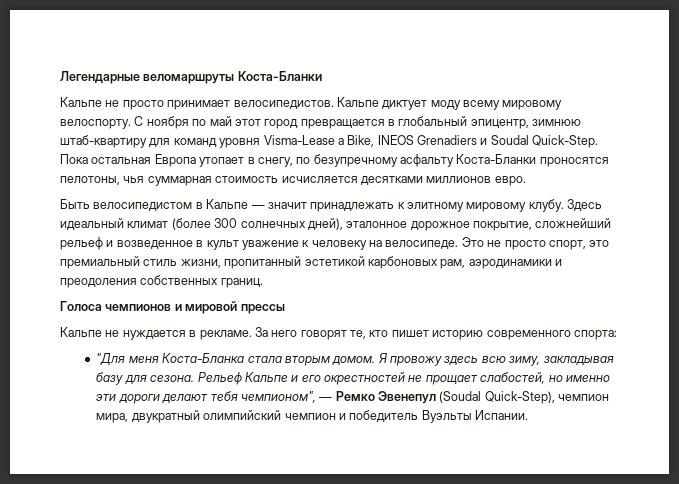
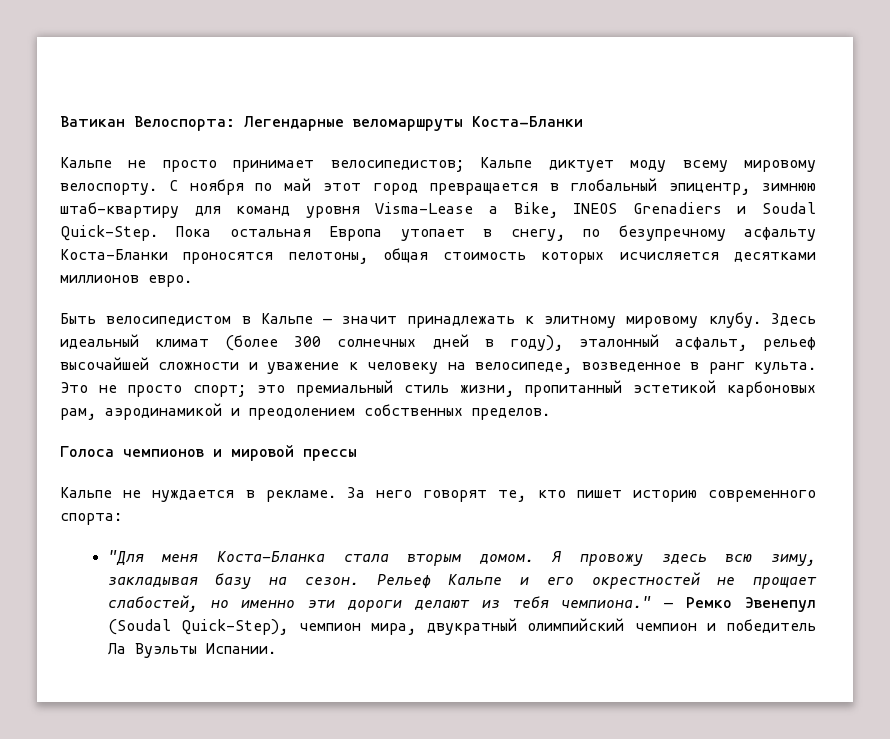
- Легендарные веломаршруты Коста-Бланки
+ Ватикан Велоспорта: Легендарные веломаршруты Коста-Бланки
- Кальпе не просто принимает велосипедистов. Кальпе диктует моду всему мировому велоспорту.
+ Кальпе не просто принимает велосипедистов; Кальпе диктует моду всему мировому велоспорту.
- Пока остальная Европа утопает в снегу, по безупречному асфальту Коста-Бланки проносятся пелотоны, чья суммарная стоимость исчисляется десятками миллионов евро.
+ Пока остальная Европа утопает в снегу, по безупречному асфальту Коста-Бланки проносятся пелотоны, общая стоимость которых исчисляется десятками миллионов евро.
- Здесь идеальный климат (более 300 солнечных дней), эталонное дорожное покрытие, сложнейший рельеф и возведенное в культ уважение к человеку на велосипеде.
+ Здесь идеальный климат (более 300 солнечных дней в году), эталонный асфальт, рельеф высочайшей сложности и уважение к человеку на велосипеде, возведенное в ранг культа.
- Это не просто спорт, это премиальный стиль жизни, пропитанный эстетикой карбоновых рам, аэродинамики и преодоления собственных границ.
+ Это не просто спорт; это премиальный стиль жизни, пропитанный эстетикой карбоновых рам, аэродинамикой и преодолением собственных пределов.
- Я провожу здесь всю зиму, закладывая базу для сезона.
+ Я провожу здесь всю зиму, закладывая базу на сезон.
- Рельеф Кальпе и его окрестностей не прощает слабостей, но именно эти дороги делают тебя чемпионом", — Ремко Эвенепул (Soudal Quick-Step), чемпион мира, двукратный олимпийский чемпион и победитель Вуэльты Испании.
+ Рельеф Кальпе и его окрестностей не прощает слабостей, но именно эти дороги делают из тебя чемпиона." — Ремко Эвенепул (Soudal Quick-Step), чемпион мира, двукратный олимпийский чемпион и победитель Ла Вуэльты Испании.

